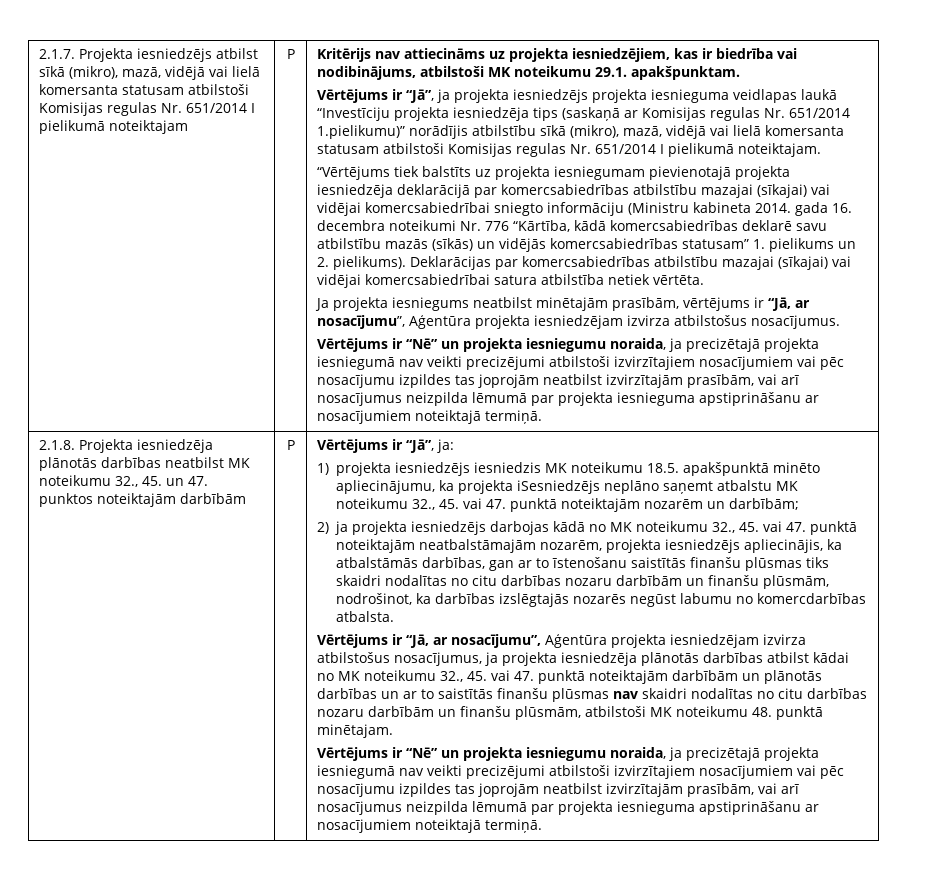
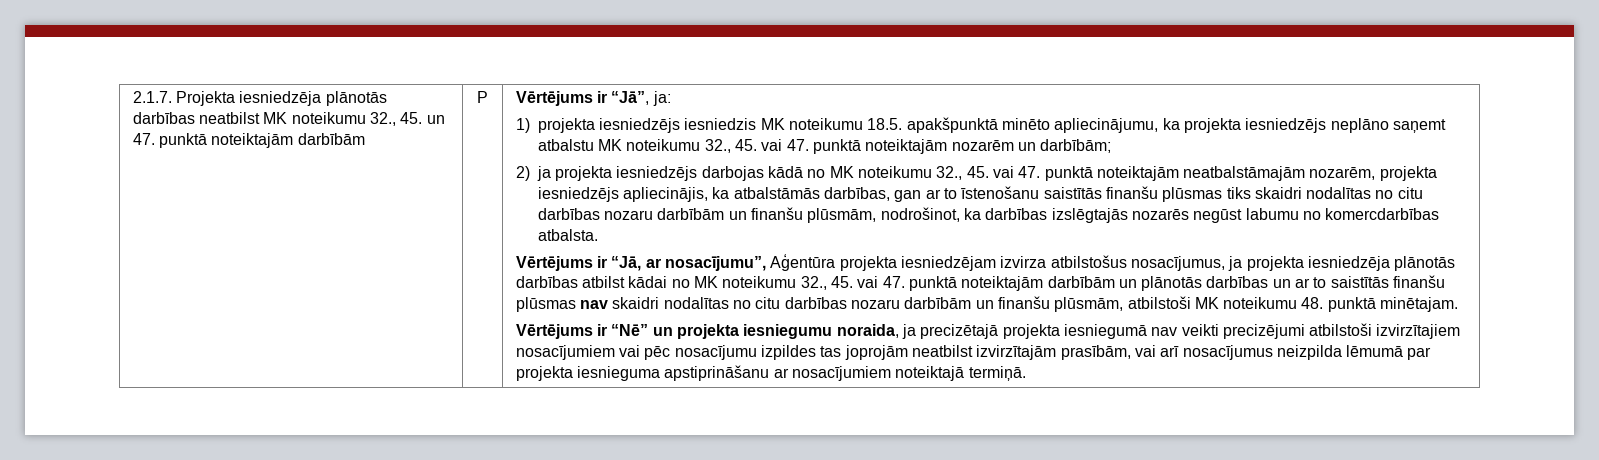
- 2.1.7. Projekta iesniedzējs atbilst sīkā (mikro), mazā, vidējā vai lielā komersanta statusam atbilstoši Komisijas regulas Nr. 651/2014 I pielikumā noteiktajam | P | Kritērijs nav attiecināms uz projekta iesniedzējiem, kas ir biedrība vai nodibinājums, atbilstoši MK noteikumu 29.1. apakšpunktam.
- Vērtējums ir “Jā”, ja projekta iesniedzējs projekta iesnieguma veidlapas laukā “Investīciju projekta iesniedzēja tips (saskaņā ar Komisijas regulas Nr. 651/2014 1.pielikumu)” norādījis atbilstību sīkā (mikro), mazā, vidējā vai lielā komersanta statusam atbilstoši Komisijas regulas Nr. 651/2014 I pielikumā noteiktajam.
- “Vērtējums tiek balstīts uz projekta iesniegumam pievienotajā projekta iesniedzēja deklarācijā par komercsabiedrības atbilstību mazajai (sīkajai) vai vidējai komercsabiedrībai sniegto informāciju (Ministru kabineta 2014. gada 16. decembra noteikumi Nr. 776 “Kārtība, kādā komercsabiedrības deklarē savu atbilstību mazās (sīkās) un vidējās komercsabiedrības statusam” 1. pielikums un 2. pielikums). Deklarācijas par komercsabiedrības atbilstību mazajai (sīkajai) vai vidējai komercsabiedrībai satura atbilstība netiek vērtēta.
- Ja projekta iesniegums neatbilst minētajām prasībām, vērtējums ir “Jā, ar nosacījumu”, Aģentūra projekta iesniedzējam izvirza atbilstošus nosacījumus.
- Vērtējums ir “Nē” un projekta iesniegumu noraida, ja precizētajā projekta iesniegumā nav veikti precizējumi atbilstoši izvirzītajiem nosacījumiem vai pēc nosacījumu izpildes tas joprojām neatbilst izvirzītajām prasībām, vai arī nosacījumus neizpilda lēmumā par projekta iesnieguma apstiprināšanu ar nosacījumiem noteiktajā termiņā.
- 2.1.8. Projekta iesniedzēja plānotās darbības neatbilst MK noteikumu 32., 45. un 47. punktos noteiktajām darbībām
+ 2.1.7. Projekta iesniedzēja plānotās darbības neatbilst MK noteikumu 32., 45. un 47. punktā noteiktajām darbībām
- 1) projekta iesniedzējs iesniedzis MK noteikumu 18.5. apakšpunktā minēto apliecinājumu, ka projekta iSesniedzējs neplāno saņemt atbalstu MK noteikumu 32., 45. vai 47. punktā noteiktajām nozarēm un darbībām;
+ 1) projekta iesniedzējs iesniedzis MK noteikumu 18.5. apakšpunktā minēto apliecinājumu, ka projekta iesniedzējs neplāno saņemt atbalstu MK noteikumu 32., 45. vai 47. punktā noteiktajām nozarēm un darbībām;

